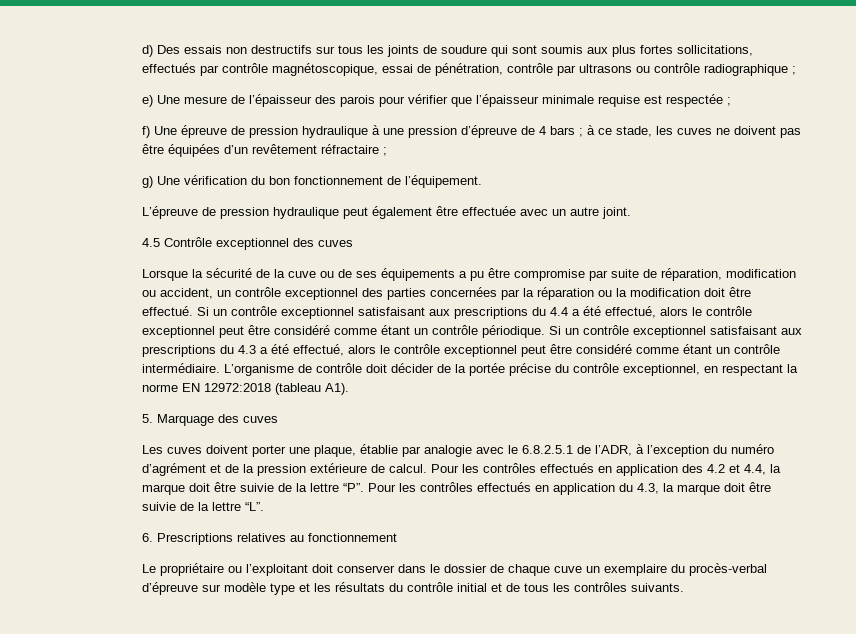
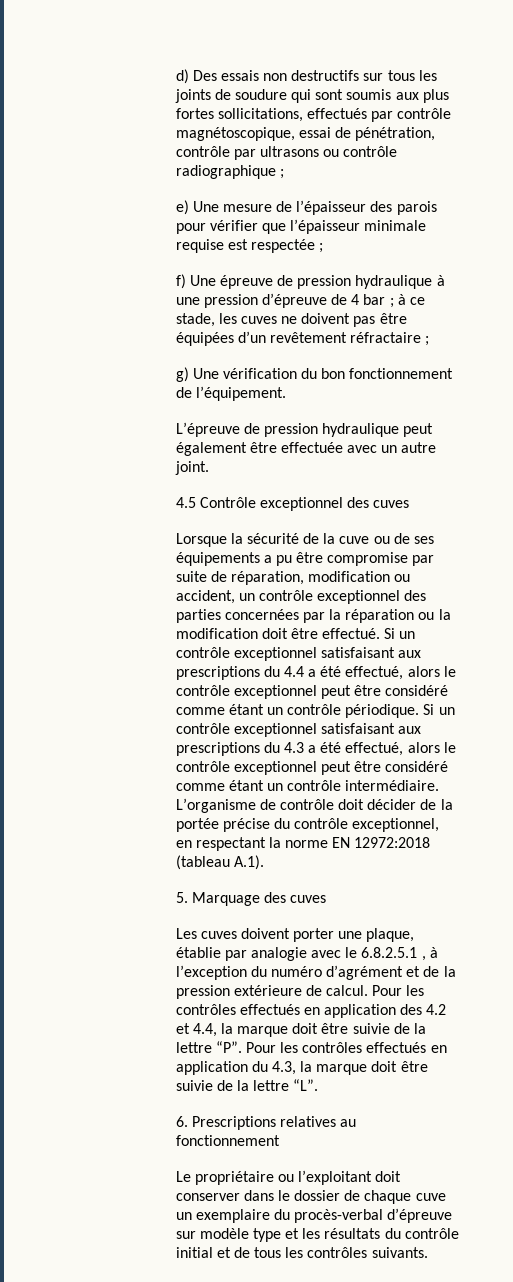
- f) Une épreuve de pression hydraulique à une pression d’épreuve de 4 bars ; à ce stade, les cuves ne doivent pas être équipées d’un revêtement réfractaire ;
+ f) Une épreuve de pression hydraulique à une pression d’épreuve de 4 bar ; à ce stade, les cuves ne doivent pas être équipées d’un revêtement réfractaire ;
- L’organisme de contrôle doit décider de la portée précise du contrôle exceptionnel, en respectant la norme EN 12972:2018 (tableau A1).
+ L’organisme de contrôle doit décider de la portée précise du contrôle exceptionnel, en respectant la norme EN 12972:2018 (tableau A.1).
- Les cuves doivent porter une plaque, établie par analogie avec le 6.8.2.5.1 de l’ADR, à l’exception du numéro d’agrément et de la pression extérieure de calcul.
+ Les cuves doivent porter une plaque, établie par analogie avec le 6.8.2.5.1 , à l’exception du numéro d’agrément et de la pression extérieure de calcul.

